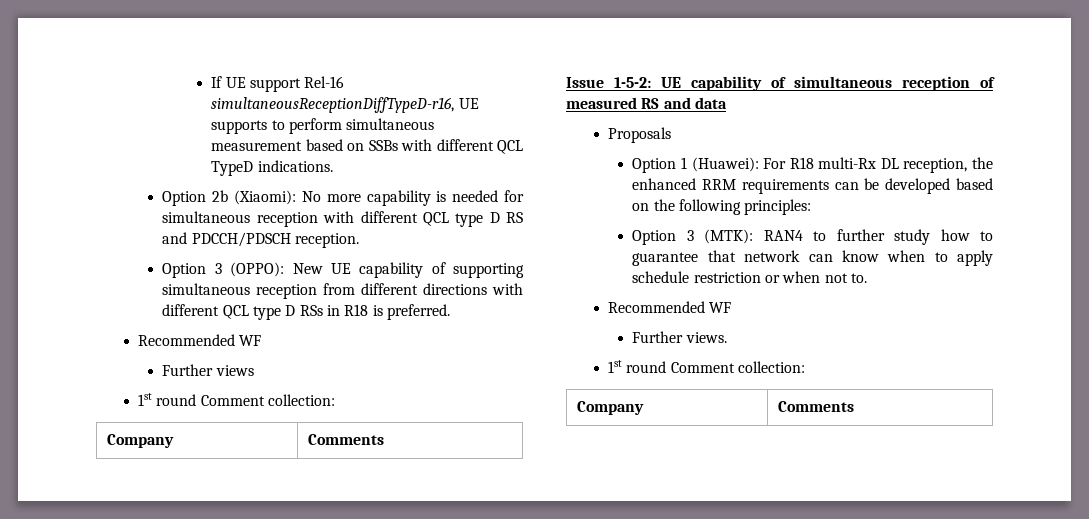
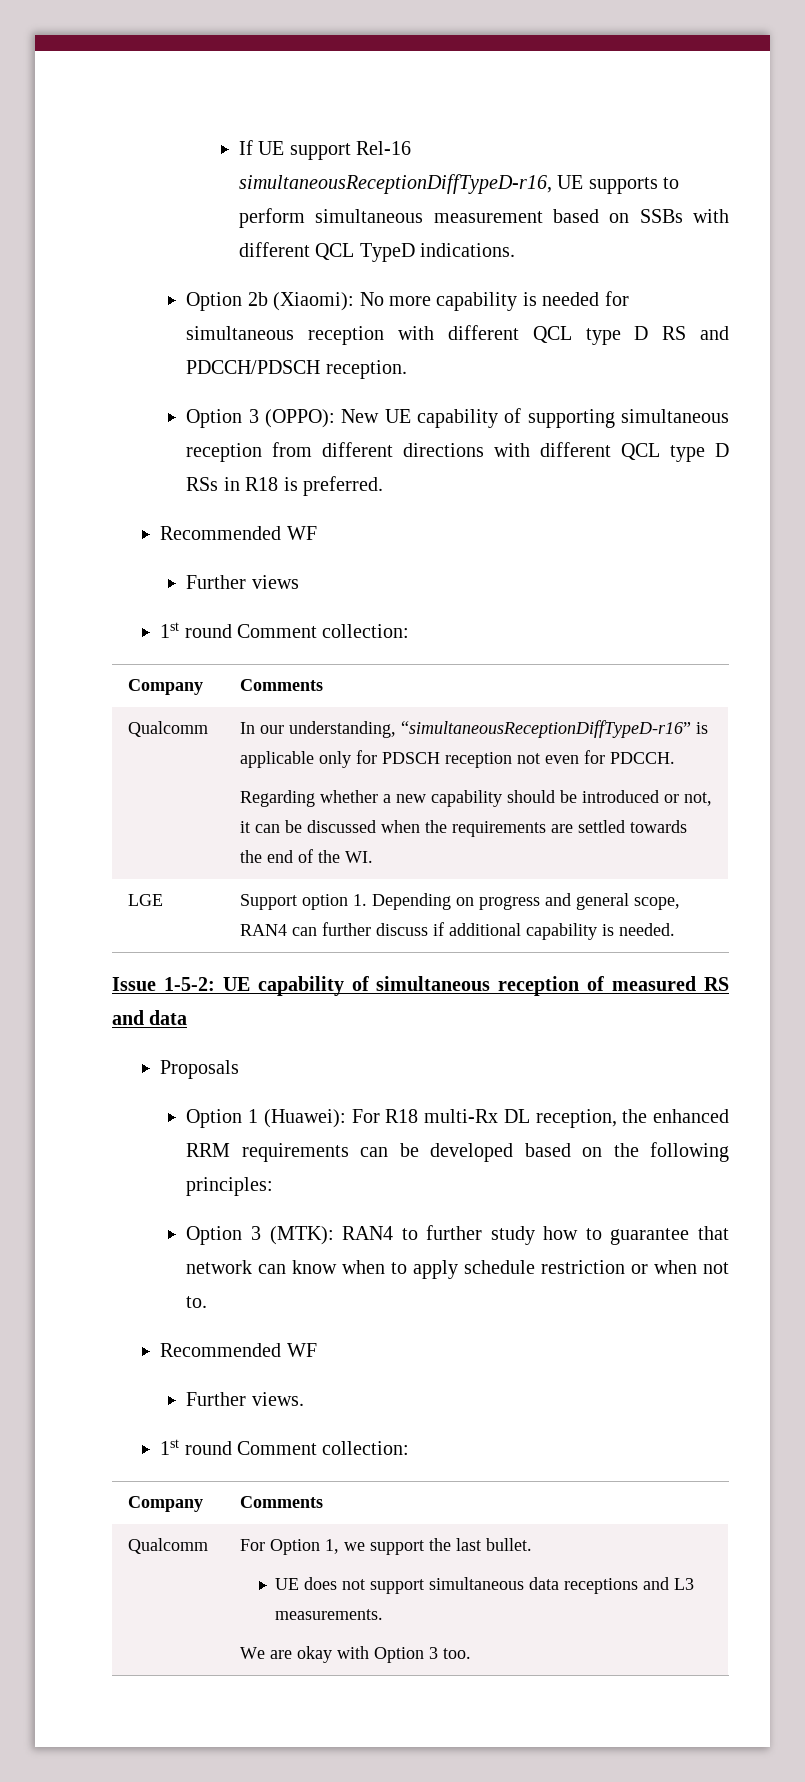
+ Qualcomm | In our understanding, “simultaneousReceptionDiffTypeD-r16” is applicable only for PDSCH reception not even for PDCCH.
+ Regarding whether a new capability should be introduced or not, it can be discussed when the requirements are settled towards the end of the WI.
+ LGE | Support option 1. Depending on progress and general scope, RAN4 can further discuss if additional capability is needed.
+ Qualcomm | For Option 1, we support the last bullet.
+ UE does not support simultaneous data receptions and L3 measurements.
+ We are okay with Option 3 too.

